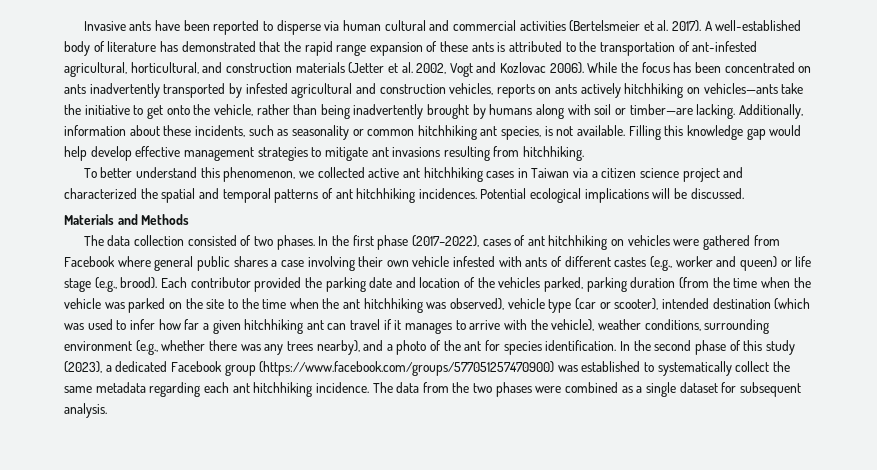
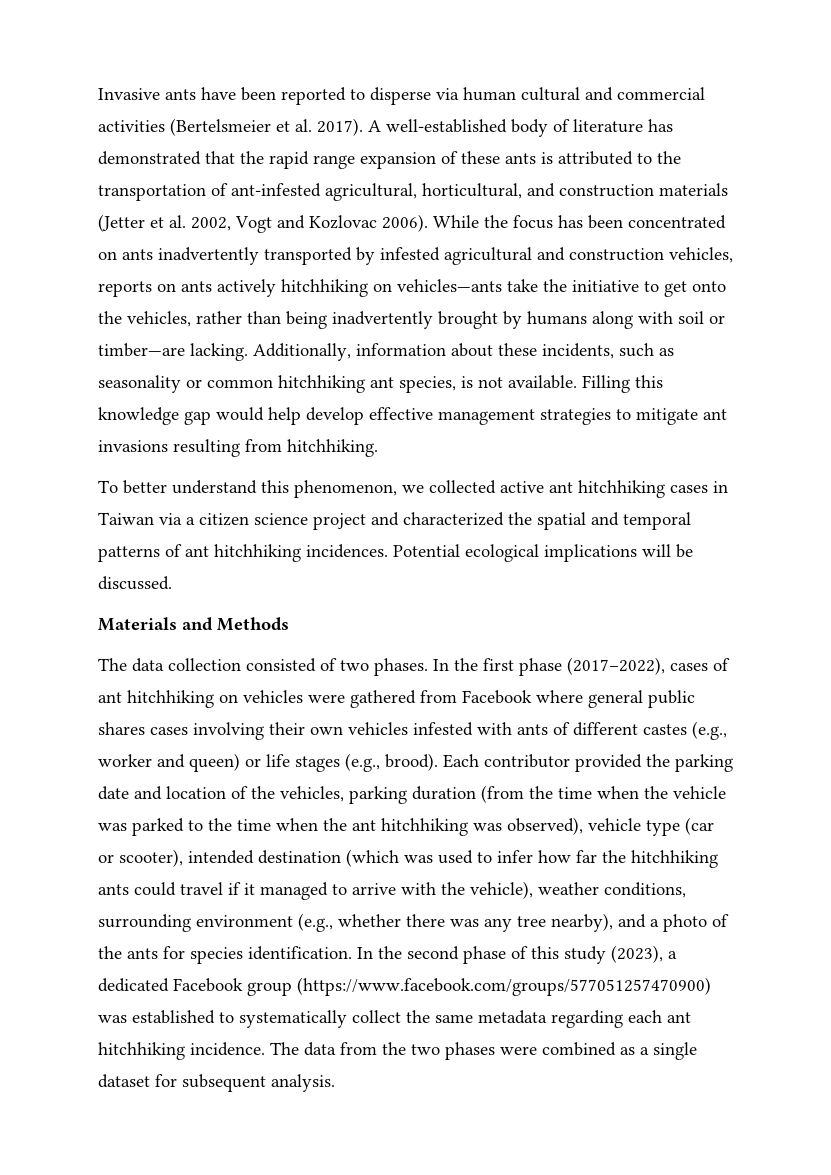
- While the focus has been concentrated on ants inadvertently transported by infested agricultural and construction vehicles, reports on ants actively hitchhiking on vehicles—ants take the initiative to get onto the vehicle, rather than being inadvertently brought by humans along with soil or timber—are lacking.
+ While the focus has been concentrated on ants inadvertently transported by infested agricultural and construction vehicles, reports on ants actively hitchhiking on vehicles—ants take the initiative to get onto the vehicles, rather than being inadvertently brought by humans along with soil or timber—are lacking.
- In the first phase (2017–2022), cases of ant hitchhiking on vehicles were gathered from Facebook where general public shares a case involving their own vehicle infested with ants of different castes (e.g., worker and queen) or life stage (e.g., brood).
+ In the first phase (2017–2022), cases of ant hitchhiking on vehicles were gathered from Facebook where general public shares cases involving their own vehicles infested with ants of different castes (e.g., worker and queen) or life stages (e.g., brood).
- Each contributor provided the parking date and location of the vehicles parked, parking duration (from the time when the vehicle was parked on the site to the time when the ant hitchhiking was observed), vehicle type (car or scooter), intended destination (which was used to infer how far a given hitchhiking ant can travel if it manages to arrive with the vehicle), weather conditions, surrounding environment (e.g., whether there was any trees nearby), and a photo of the ant for species identification.
+ Each contributor provided the parking date and location of the vehicles, parking duration (from the time when the vehicle was parked to the time when the ant hitchhiking was observed), vehicle type (car or scooter), intended destination (which was used to infer how far the hitchhiking ants could travel if it managed to arrive with the vehicle), weather conditions, surrounding environment (e.g., whether there was any tree nearby), and a photo of the ants for species identification.

